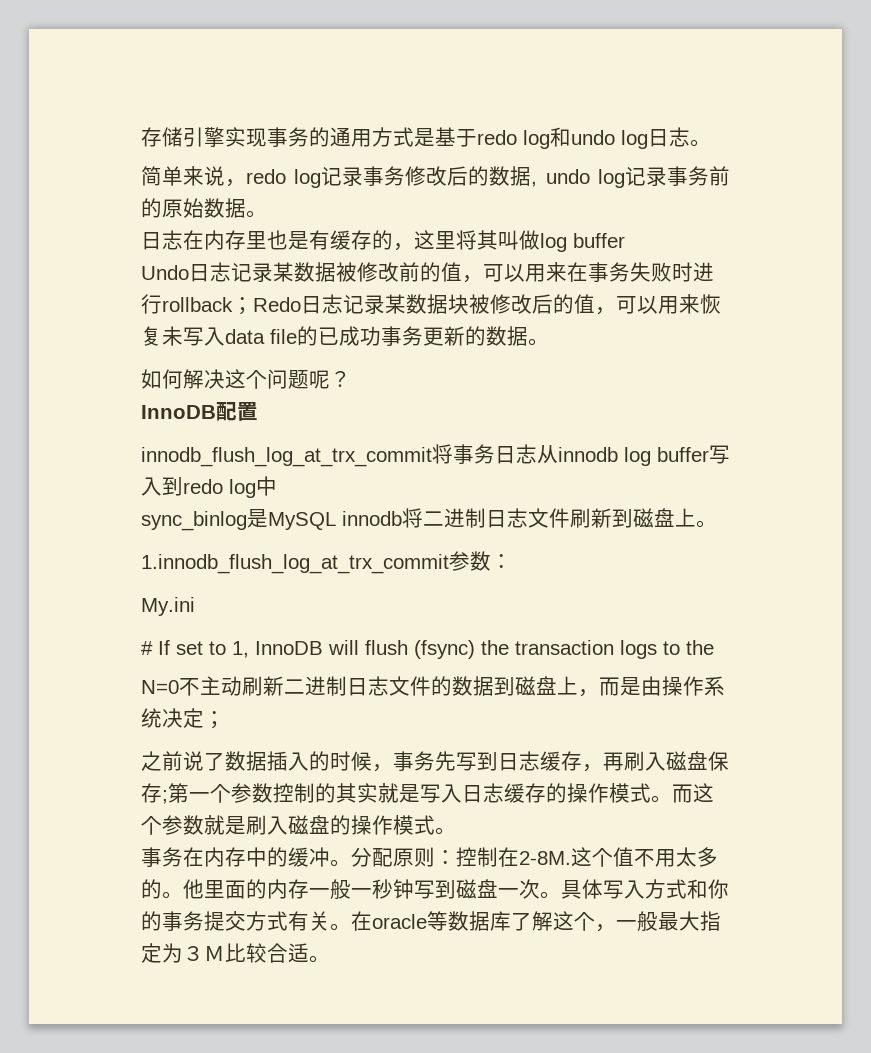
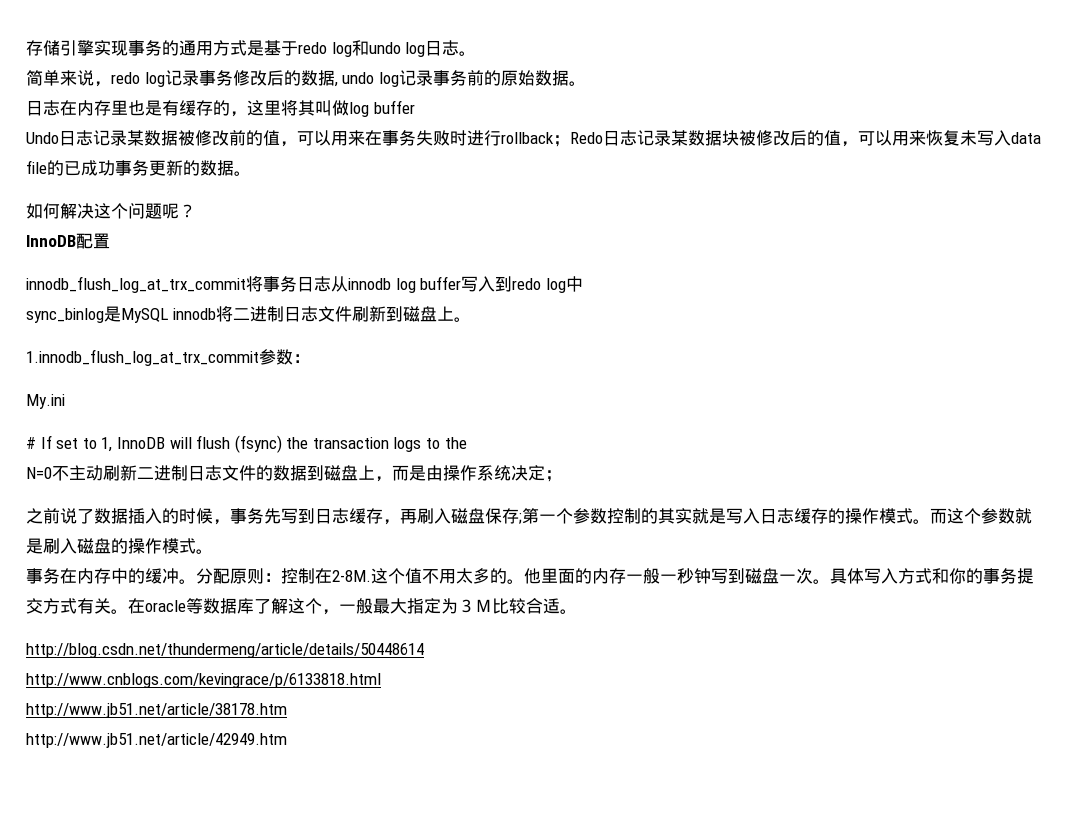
+ http://blog.csdn.net/thundermeng/article/details/50448614
+ http://www.cnblogs.com/kevingrace/p/6133818.html
+ http://www.jb51.net/article/38178.htm
+ http://www.jb51.net/article/42949.htm

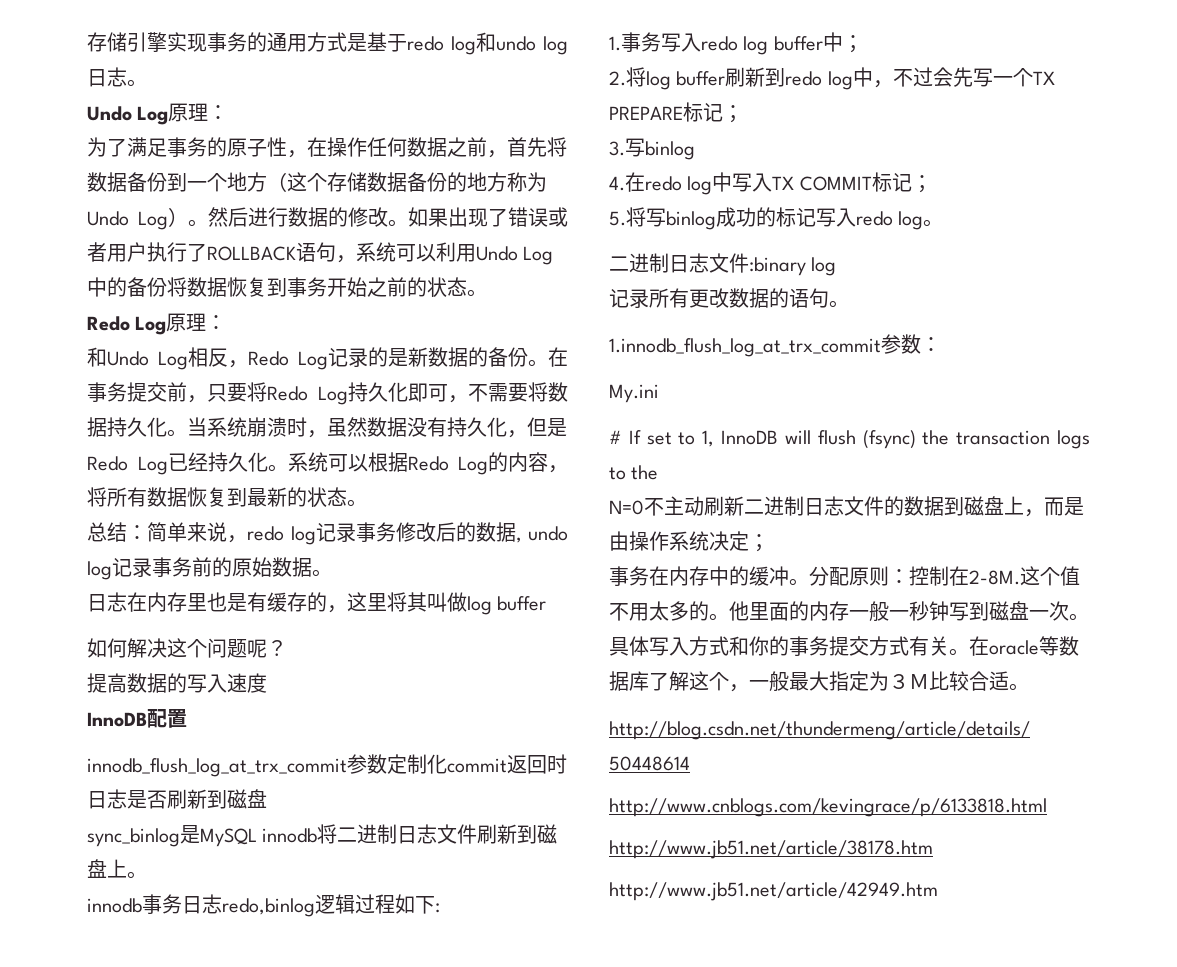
- 简单来说，redo log记录事务修改后的数据, undo log记录事务前的原始数据。
+ Undo Log原理：
+ 为了满足事务的原子性，在操作任何数据之前，首先将数据备份到一个地方（这个存储数据备份的地方称为Undo Log）。然后进行数据的修改。如果出现了错误或者用户执行了ROLLBACK语句，系统可以利用Undo Log中的备份将数据恢复到事务开始之前的状态。
+ Redo Log原理：
+ 和Undo Log相反，Redo Log记录的是新数据的备份。在事务提交前，只要将Redo Log持久化即可，不需要将数据持久化。当系统崩溃时，虽然数据没有持久化，但是Redo Log已经持久化。系统可以根据Redo Log的内容，将所有数据恢复到最新的状态。
+ 总结：简单来说，redo log记录事务修改后的数据, undo log记录事务前的原始数据。
- Undo日志记录某数据被修改前的值，可以用来在事务失败时进行rollback；Redo日志记录某数据块被修改后的值，可以用来恢复未写入data file的已成功事务更新的数据。
+ 提高数据的写入速度
- innodb_flush_log_at_trx_commit将事务日志从innodb log buffer写入到redo log中
+ innodb_flush_log_at_trx_commit参数定制化commit返回时日志是否刷新到磁盘
+ innodb事务日志redo,binlog逻辑过程如下:
+ 1.事务写入redo log buffer中；
+ 2.将log buffer刷新到redo log中，不过会先写一个TX PREPARE标记；
+ 3.写binlog
+ 4.在redo log中写入TX COMMIT标记；
+ 5.将写binlog成功的标记写入redo log。
+ 二进制日志文件:binary log
+ 记录所有更改数据的语句。
- 之前说了数据插入的时候，事务先写到日志缓存，再刷入磁盘保存;第一个参数控制的其实就是写入日志缓存的操作模式。而这个参数就是刷入磁盘的操作模式。

